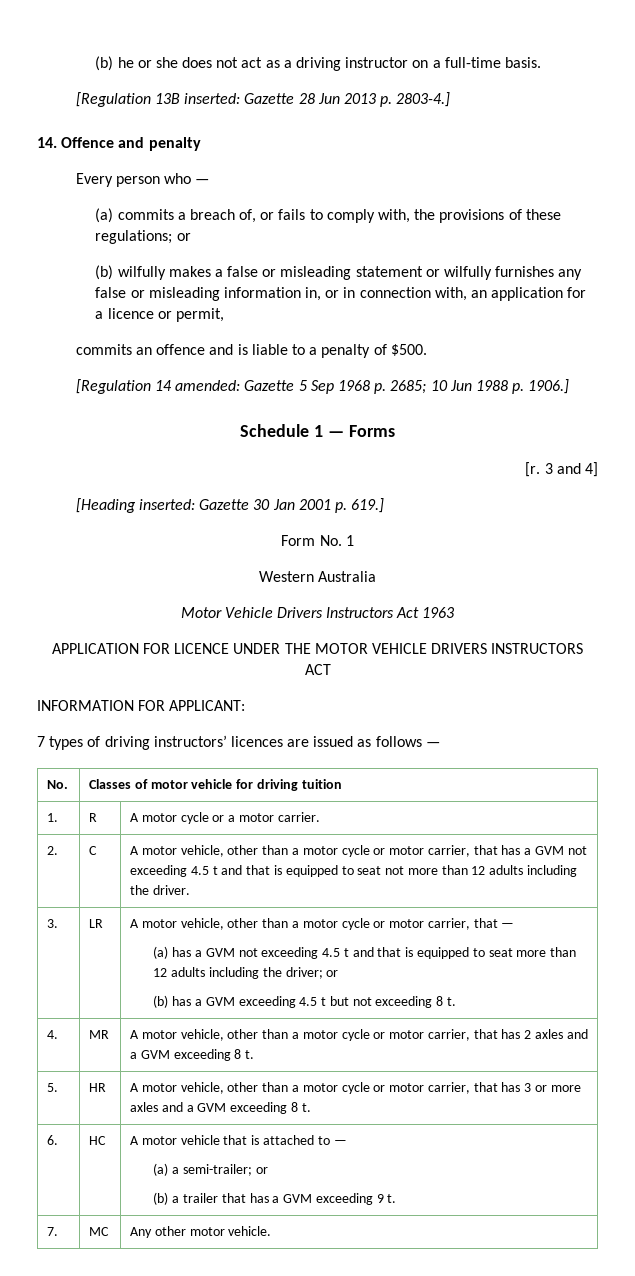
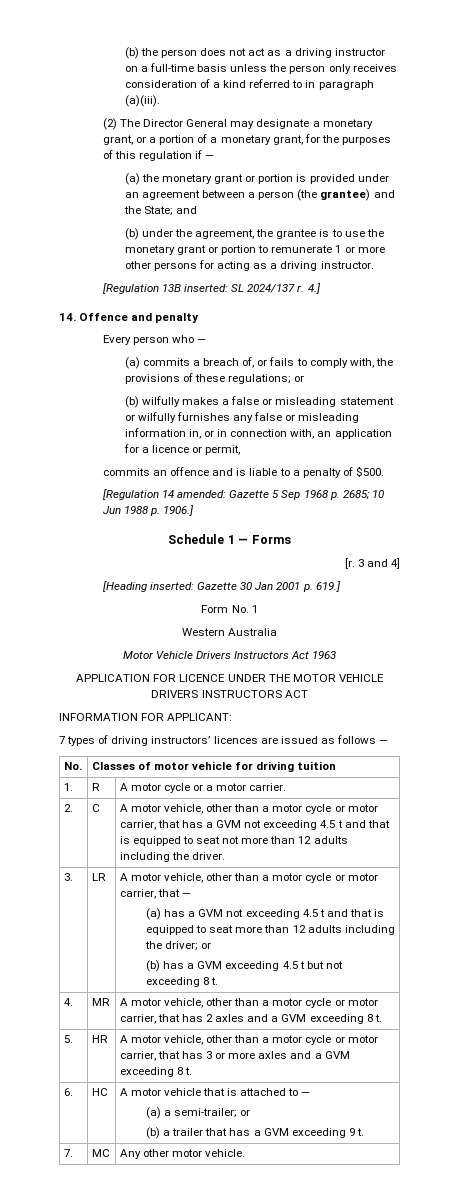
- (b) he or she does not act as a driving instructor on a full-time basis.
- [Regulation 13B inserted: Gazette 28 Jun 2013 p. 2803-4.]
+ (b) the person does not act as a driving instructor on a full-time basis unless the person only receives consideration of a kind referred to in paragraph (a)(iii).
+ (2) The Director General may designate a monetary grant, or a portion of a monetary grant, for the purposes of this regulation if —
+ (a) the monetary grant or portion is provided under an agreement between a person (the grantee) and the State; and
+ (b) under the agreement, the grantee is to use the monetary grant or portion to remunerate 1 or more other persons for acting as a driving instructor.
+ [Regulation 13B inserted: SL 2024/137 r. 4.]

